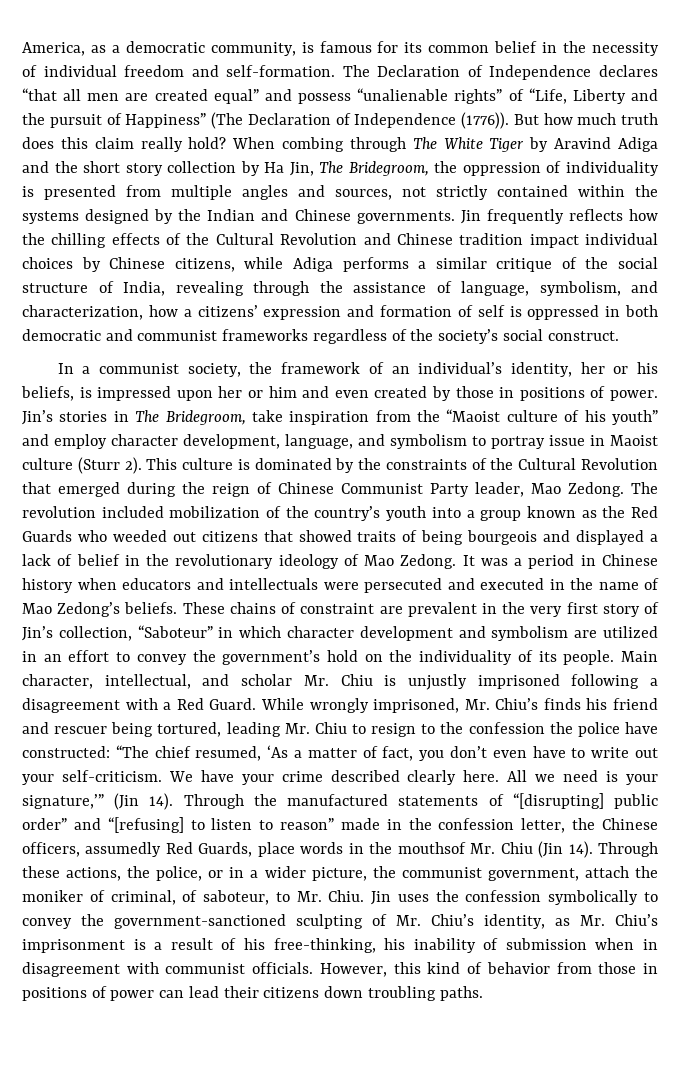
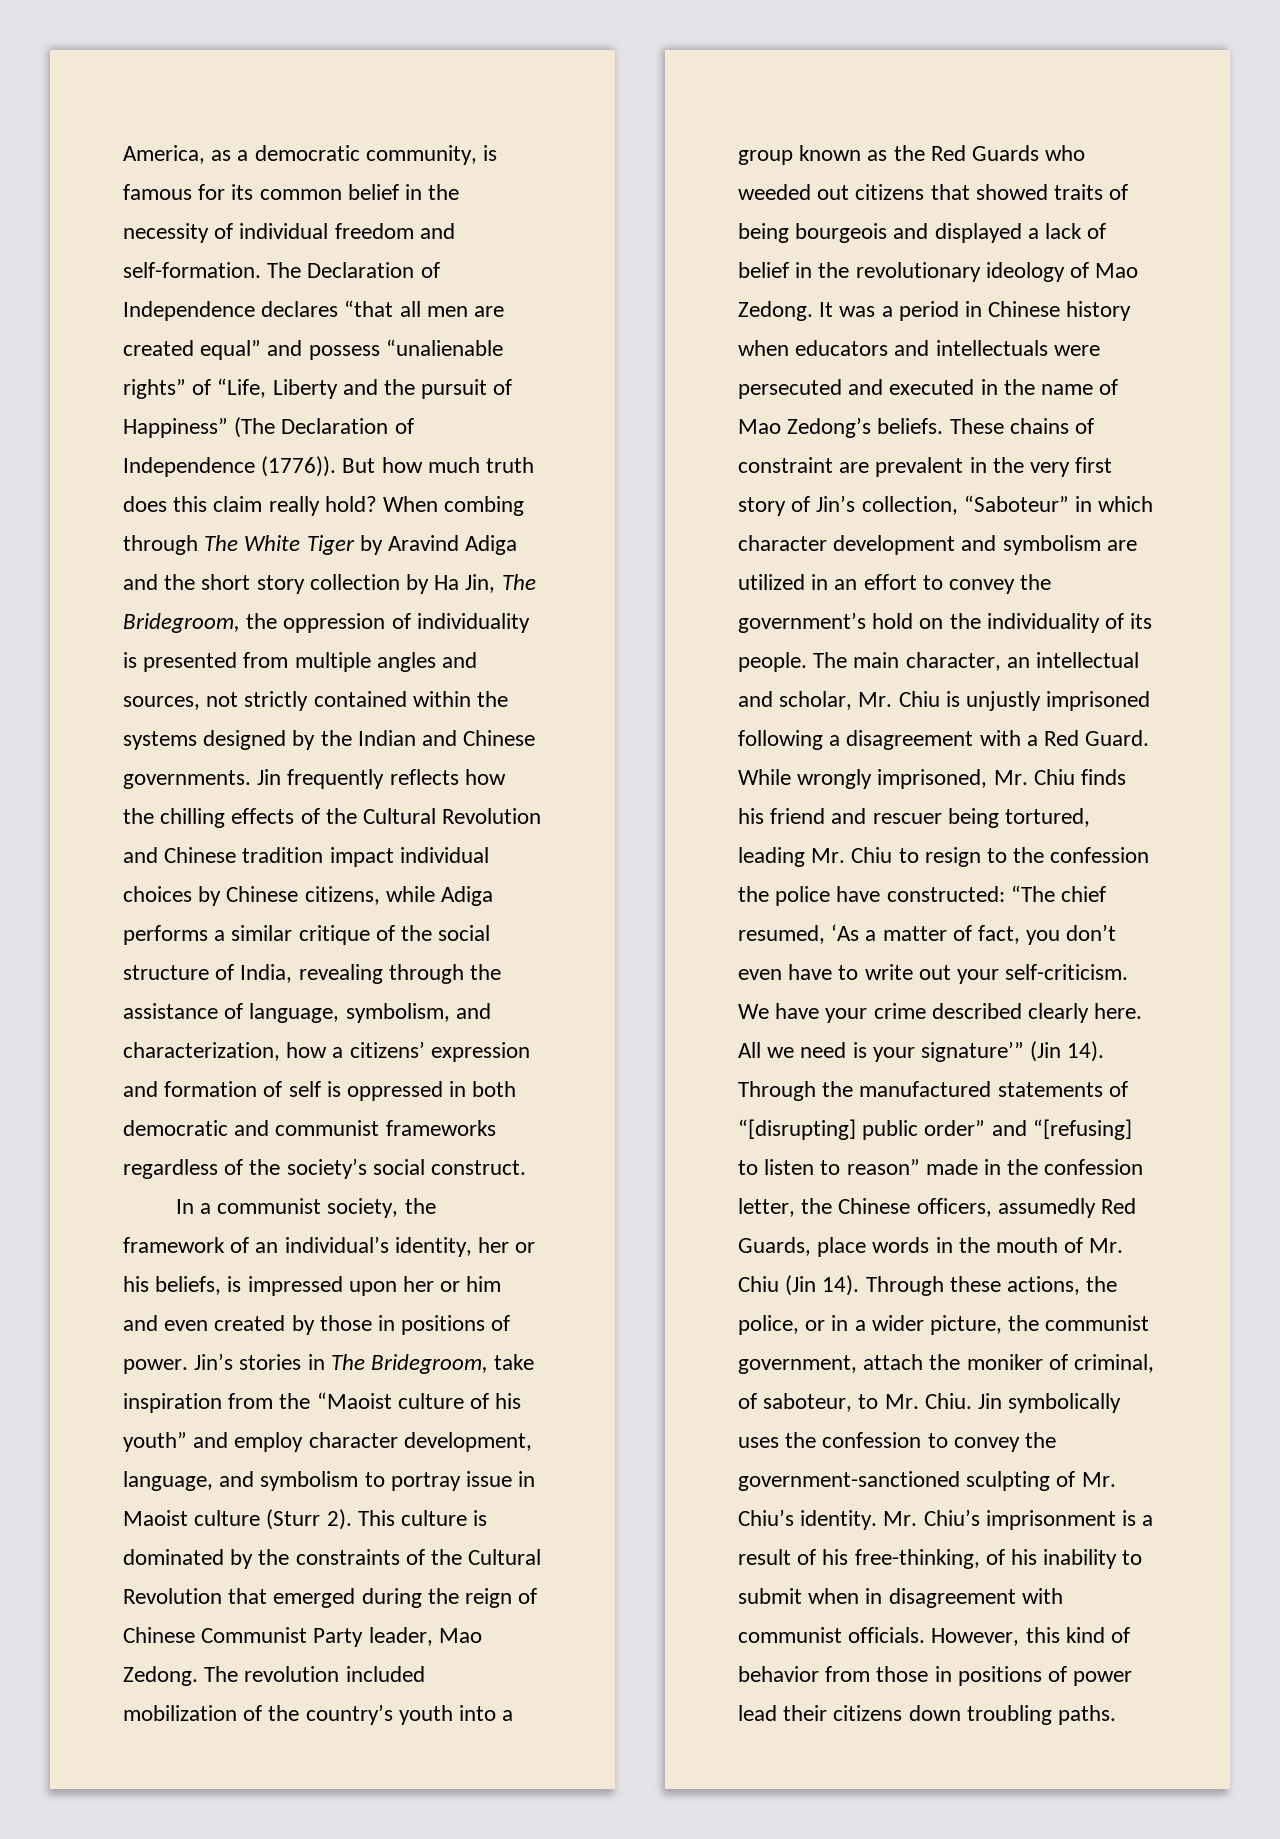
- Main character, intellectual, and scholar Mr. Chiu is unjustly imprisoned following a disagreement with a Red Guard.
+ The main character, an intellectual and scholar, Mr. Chiu is unjustly imprisoned following a disagreement with a Red Guard.
- While wrongly imprisoned, Mr. Chiu’s finds his friend and rescuer being tortured, leading Mr. Chiu to resign to the confession the police have constructed: “The chief resumed, ‘As a matter of fact, you don’t even have to write out your self-criticism.
+ While wrongly imprisoned, Mr. Chiu finds his friend and rescuer being tortured, leading Mr. Chiu to resign to the confession the police have constructed: “The chief resumed, ‘As a matter of fact, you don’t even have to write out your self-criticism.
- All we need is your signature,’” (Jin 14).
+ All we need is your signature’” (Jin 14).
- Through the manufactured statements of “[disrupting] public order” and “[refusing] to listen to reason” made in the confession letter, the Chinese officers, assumedly Red Guards, place words in the mouthsof Mr. Chiu (Jin 14).
+ Through the manufactured statements of “[disrupting] public order” and “[refusing] to listen to reason” made in the confession letter, the Chinese officers, assumedly Red Guards, place words in the mouth of Mr. Chiu (Jin 14).
- Jin uses the confession symbolically to convey the government-sanctioned sculpting of Mr. Chiu’s identity, as Mr. Chiu’s imprisonment is a result of his free-thinking, his inability of submission when in disagreement with communist officials.
+ Jin symbolically uses the confession to convey the government-sanctioned sculpting of Mr. Chiu’s identity. Mr. Chiu’s imprisonment is a result of his free-thinking, of his inability to submit when in disagreement with communist officials.
- However, this kind of behavior from those in positions of power can lead their citizens down troubling paths.
+ However, this kind of behavior from those in positions of power lead their citizens down troubling paths.

